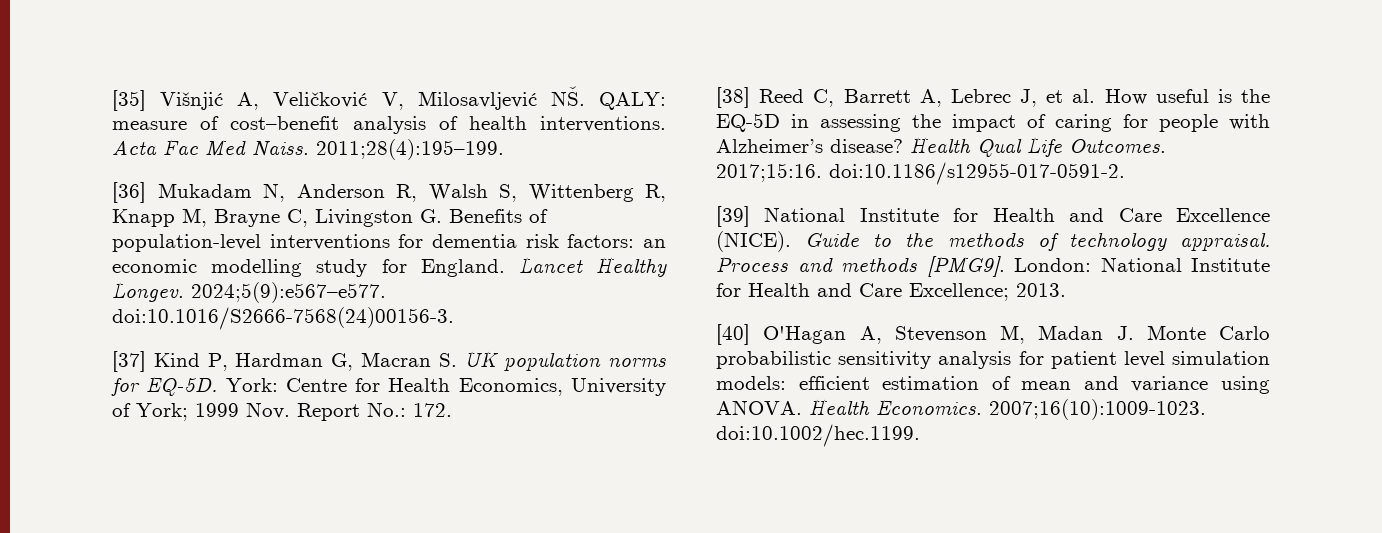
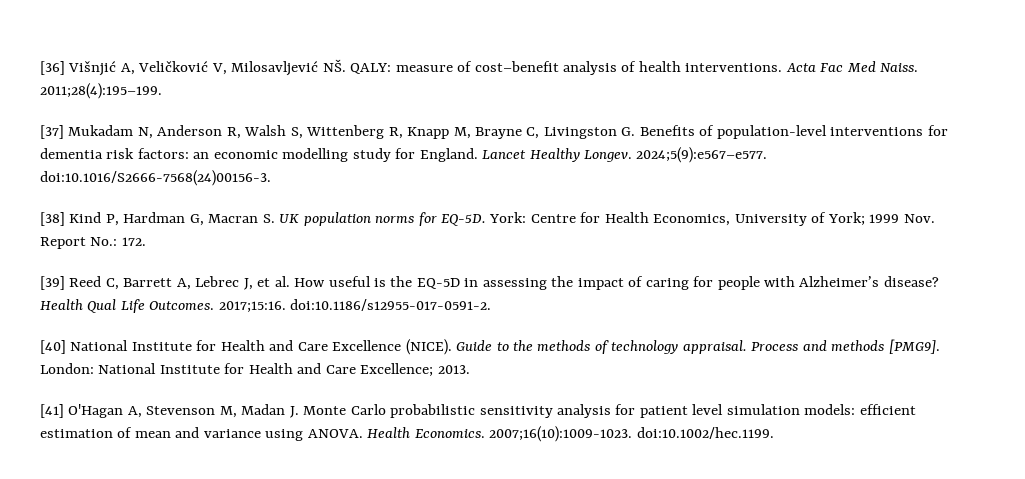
- [35] Višnjić A, Veličković V, Milosavljević NŠ. QALY: measure of cost–benefit analysis of health interventions.
+ [36] Višnjić A, Veličković V, Milosavljević NŠ. QALY: measure of cost–benefit analysis of health interventions.
- [36] Mukadam N, Anderson R, Walsh S, Wittenberg R, Knapp M, Brayne C, Livingston G. Benefits of population-level interventions for dementia risk factors: an economic modelling study for England.
+ [37] Mukadam N, Anderson R, Walsh S, Wittenberg R, Knapp M, Brayne C, Livingston G. Benefits of population-level interventions for dementia risk factors: an economic modelling study for England.
- [37] Kind P, Hardman G, Macran S. UK population norms for EQ-5D.
+ [38] Kind P, Hardman G, Macran S. UK population norms for EQ-5D.
- [38] Reed C, Barrett A, Lebrec J, et al. How useful is the EQ-5D in assessing the impact of caring for people with Alzheimer’s disease?
+ [39] Reed C, Barrett A, Lebrec J, et al. How useful is the EQ-5D in assessing the impact of caring for people with Alzheimer’s disease?
- [39] National Institute for Health and Care Excellence (NICE).
+ [40] National Institute for Health and Care Excellence (NICE).
- [40] O'Hagan A, Stevenson M, Madan J. Monte Carlo probabilistic sensitivity analysis for patient level simulation models: efficient estimation of mean and variance using ANOVA.
+ [41] O'Hagan A, Stevenson M, Madan J. Monte Carlo probabilistic sensitivity analysis for patient level simulation models: efficient estimation of mean and variance using ANOVA.

